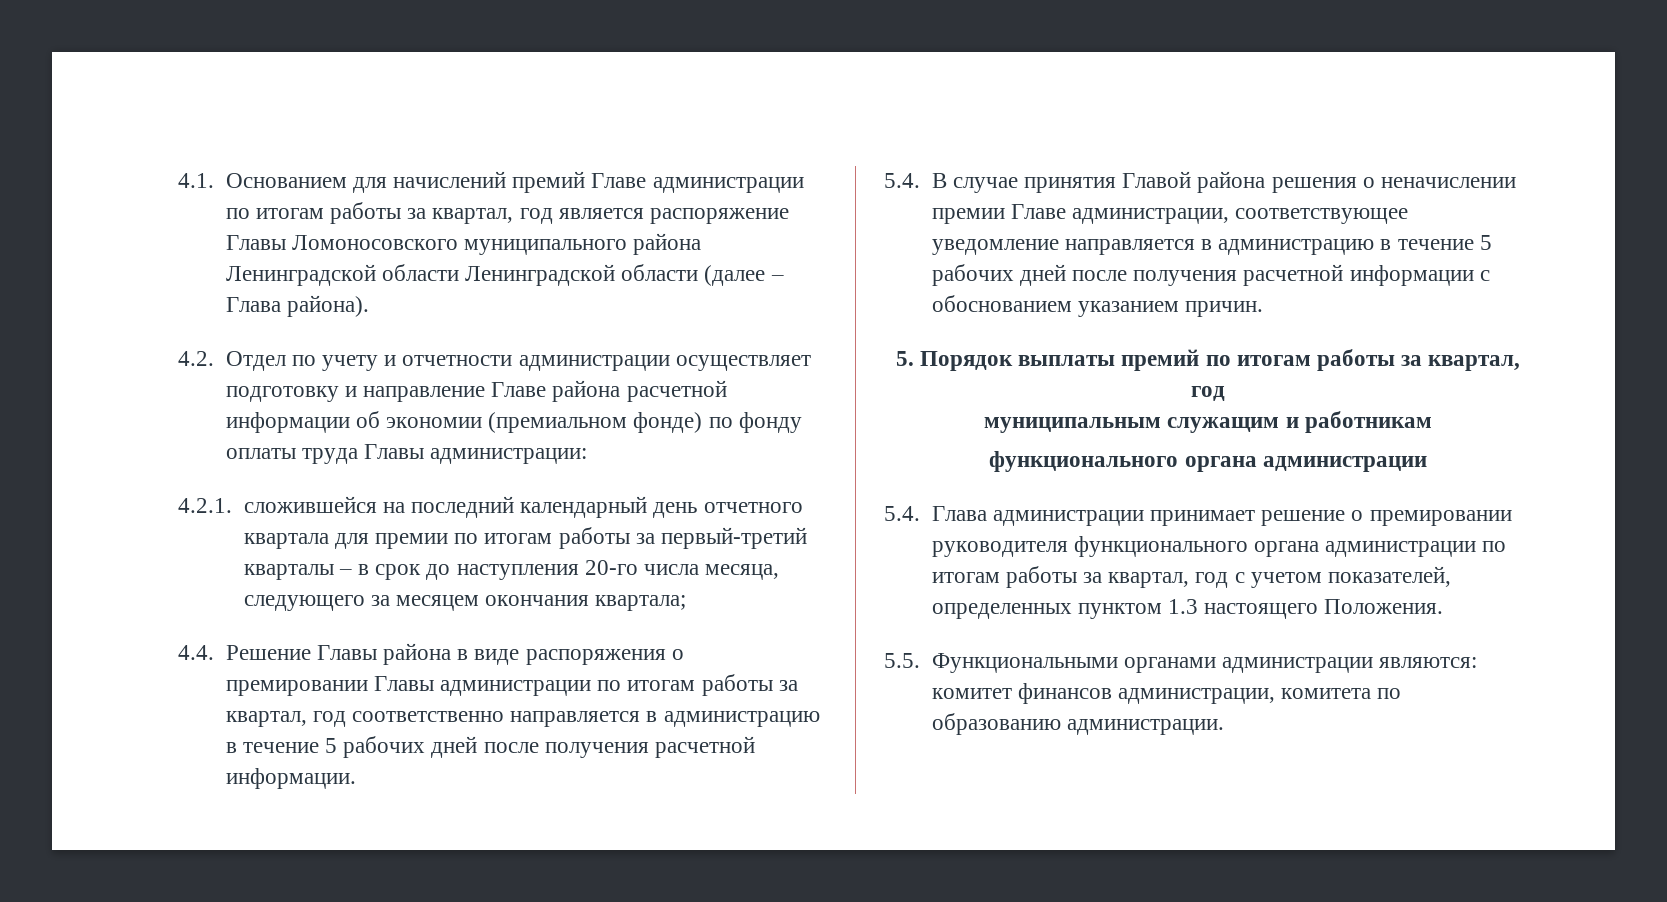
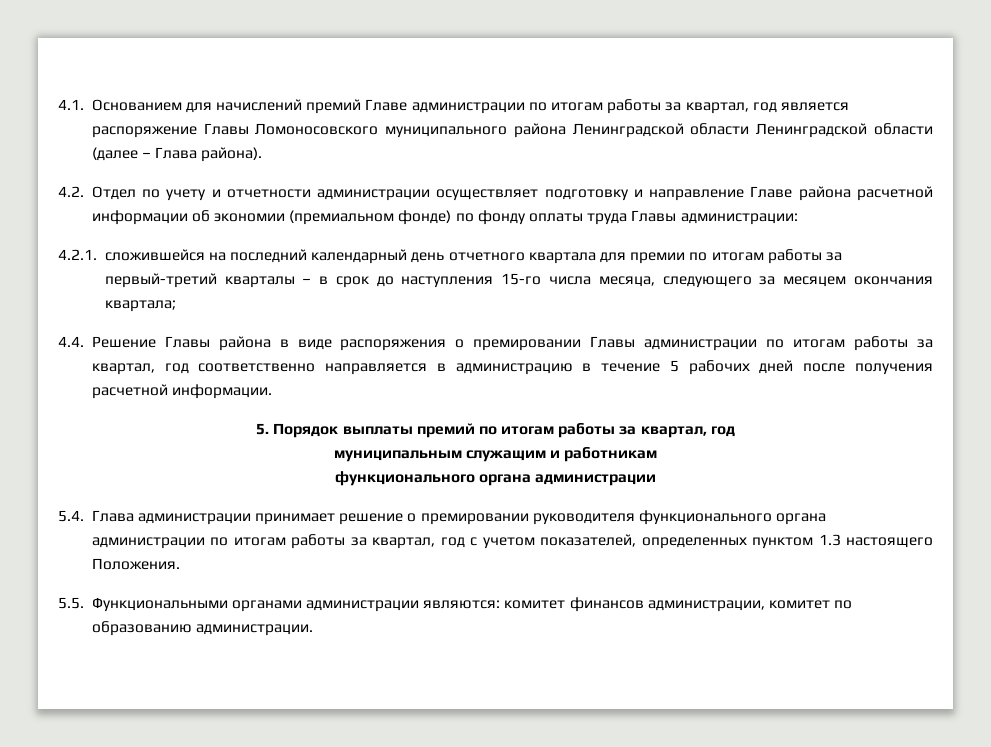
- 4.2.1. сложившейся на последний календарный день отчетного квартала для премии по итогам работы за первый-третий кварталы – в срок до наступления 20-го числа месяца, следующего за месяцем окончания квартала;
+ 4.2.1. сложившейся на последний календарный день отчетного квартала для премии по итогам работы за первый-третий кварталы – в срок до наступления 15-го числа месяца, следующего за месяцем окончания квартала;
- 5.4. В случае принятия Главой района решения о неначислении премии Главе администрации, соответствующее уведомление направляется в администрацию в течение 5 рабочих дней после получения расчетной информации с обоснованием указанием причин.
- 5.5. Функциональными органами администрации являются: комитет финансов администрации, комитета по образованию администрации.
+ 5.5. Функциональными органами администрации являются: комитет финансов администрации, комитет по образованию администрации.

